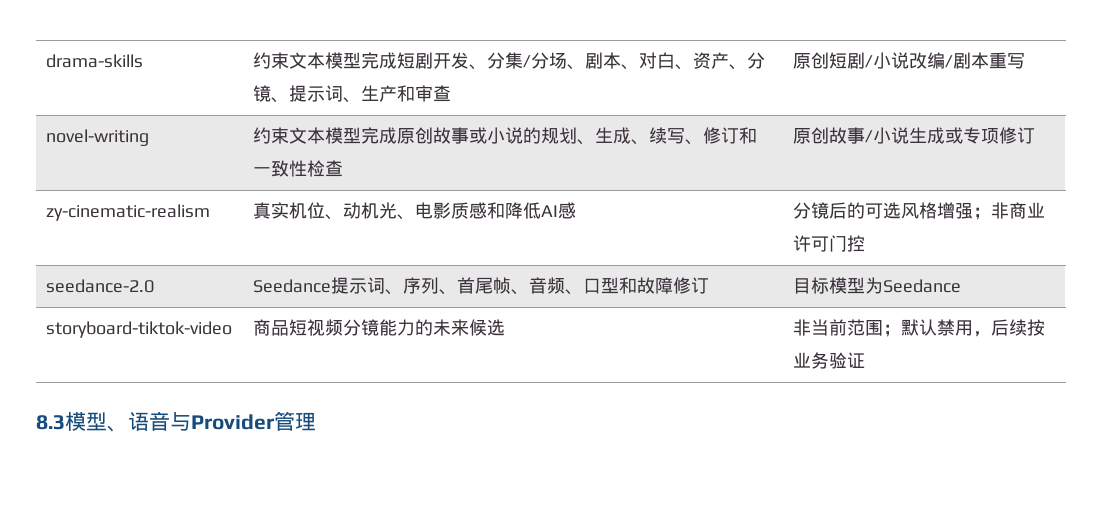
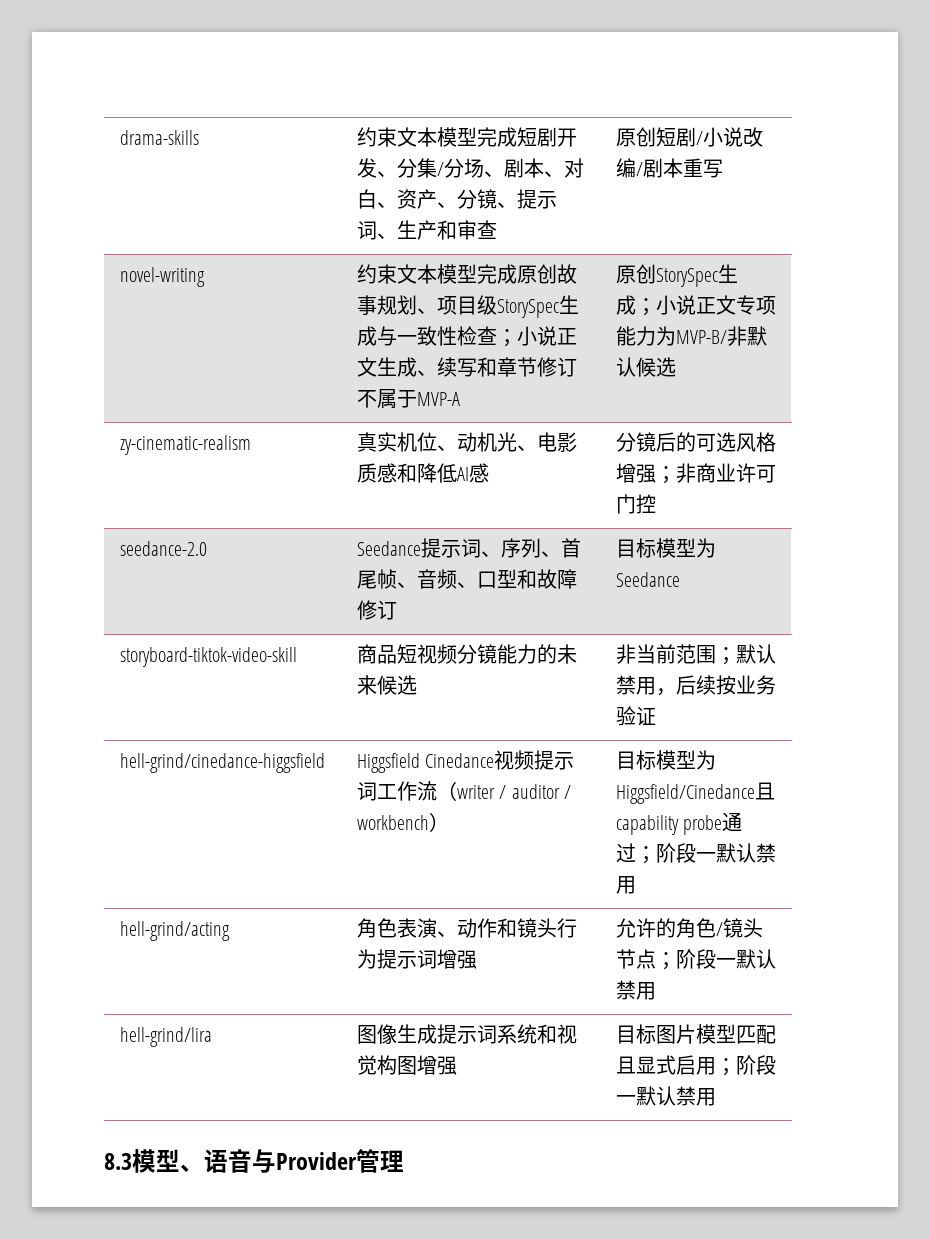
- novel-writing | 约束文本模型完成原创故事或小说的规划、生成、续写、修订和一致性检查 | 原创故事/小说生成或专项修订
+ novel-writing | 约束文本模型完成原创故事规划、项目级StorySpec生成与一致性检查；小说正文生成、续写和章节修订不属于MVP-A | 原创StorySpec生成；小说正文专项能力为MVP-B/非默认候选
- storyboard-tiktok-video | 商品短视频分镜能力的未来候选 | 非当前范围；默认禁用，后续按业务验证
+ storyboard-tiktok-video-skill | 商品短视频分镜能力的未来候选 | 非当前范围；默认禁用，后续按业务验证
+ hell-grind/cinedance-higgsfield | Higgsfield Cinedance视频提示词工作流（writer / auditor / workbench） | 目标模型为Higgsfield/Cinedance且capability probe通过；阶段一默认禁用
+ hell-grind/acting | 角色表演、动作和镜头行为提示词增强 | 允许的角色/镜头节点；阶段一默认禁用
+ hell-grind/lira | 图像生成提示词系统和视觉构图增强 | 目标图片模型匹配且显式启用；阶段一默认禁用

